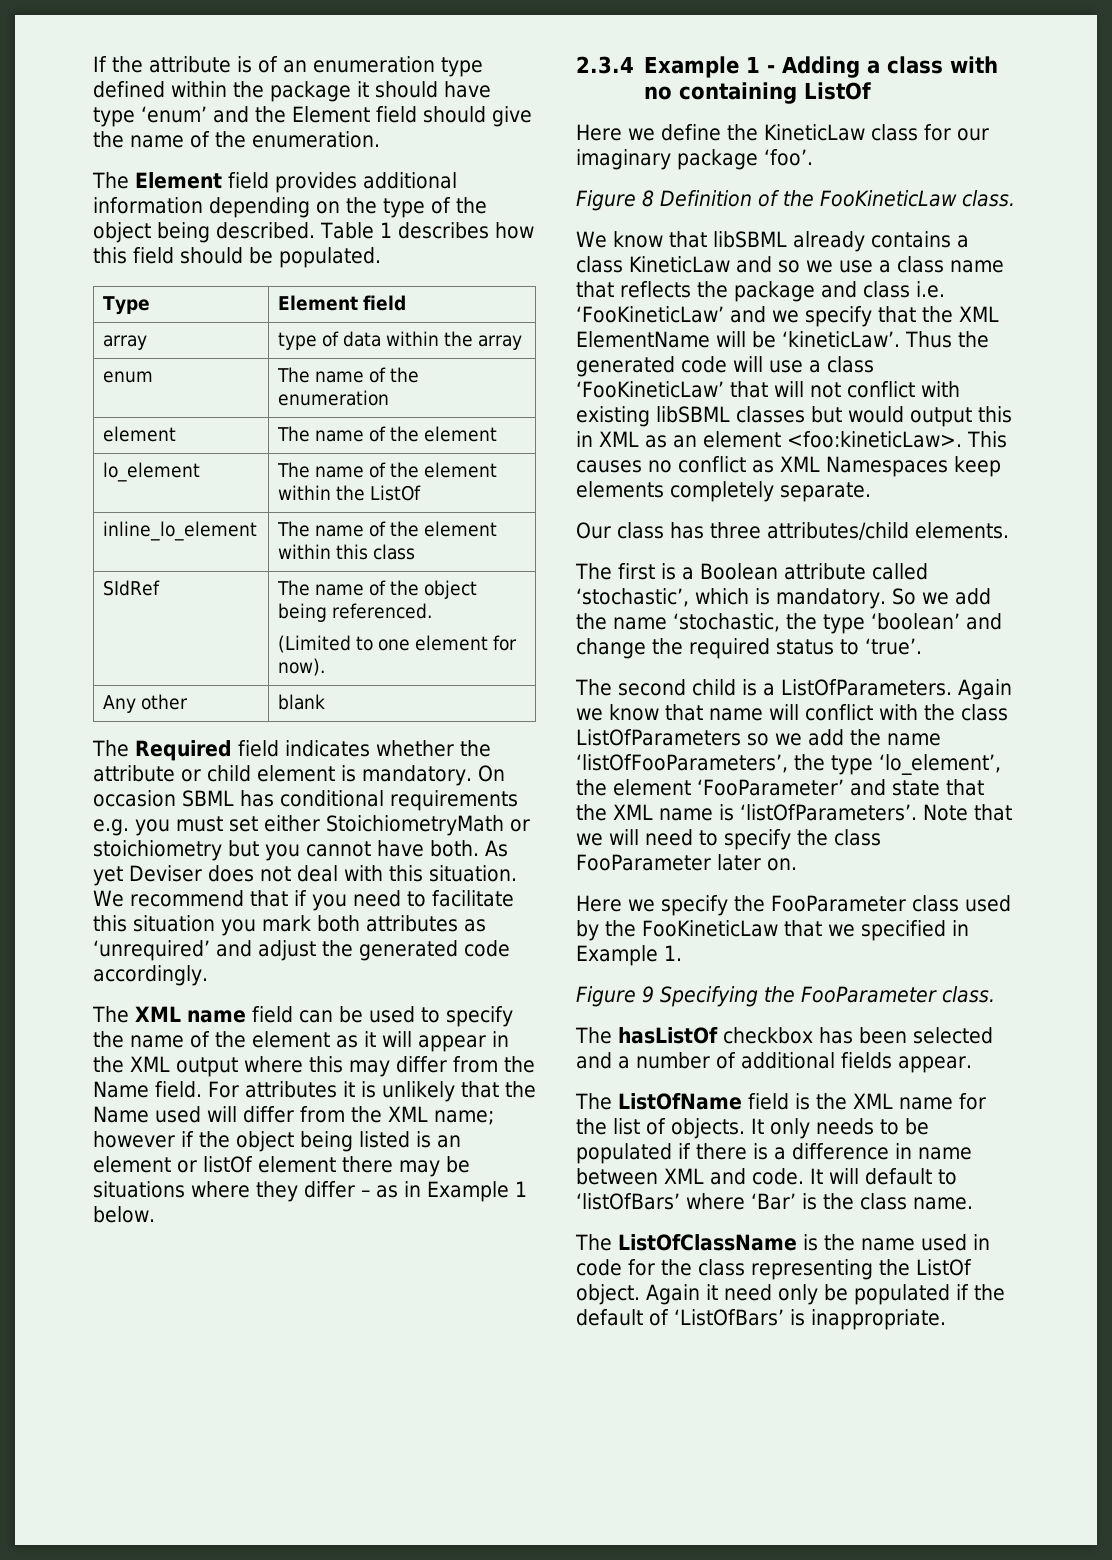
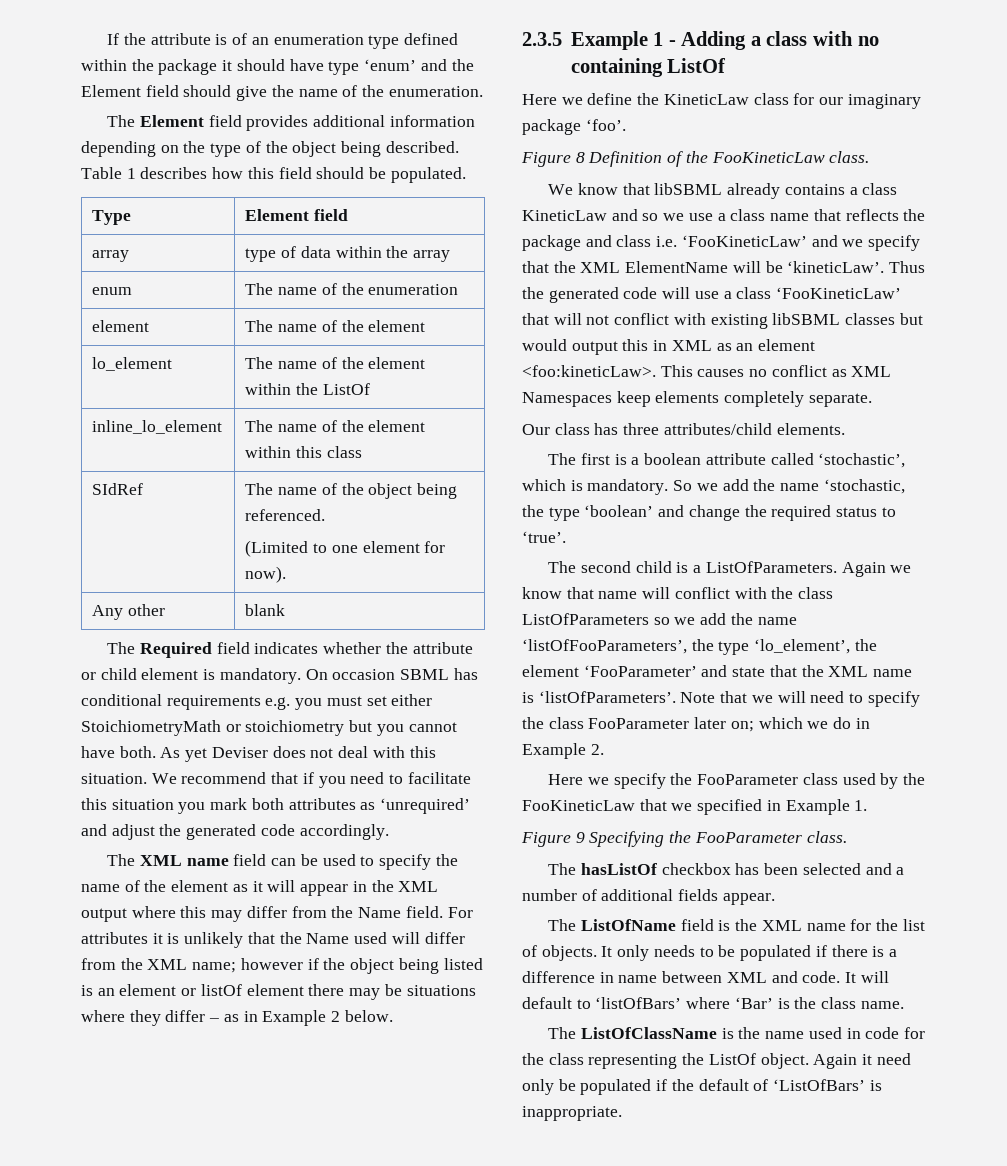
- For attributes it is unlikely that the Name used will differ from the XML name; however if the object being listed is an element or listOf element there may be situations where they differ – as in Example 1 below.
+ For attributes it is unlikely that the Name used will differ from the XML name; however if the object being listed is an element or listOf element there may be situations where they differ – as in Example 2 below.
- 2.3.4 Example 1 - Adding a class with no containing ListOf
+ 2.3.5 Example 1 - Adding a class with no containing ListOf
- The first is a Boolean attribute called ‘stochastic’, which is mandatory.
+ The first is a boolean attribute called ‘stochastic’, which is mandatory.
- Note that we will need to specify the class FooParameter later on.
+ Note that we will need to specify the class FooParameter later on; which we do in Example 2.

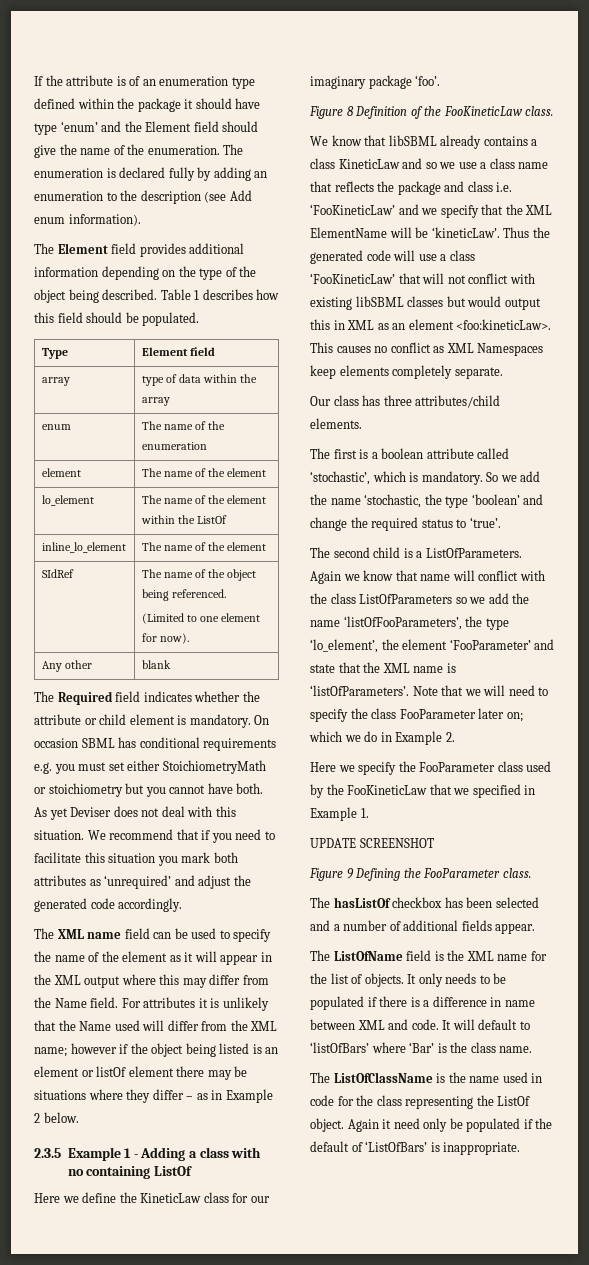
+ The enumeration is declared fully by adding an enumeration to the description (see Add enum information).
- inline_lo_element | The name of the element within this class
+ inline_lo_element | The name of the element
+ UPDATE SCREENSHOT
- Figure 9 Specifying the FooParameter class.
+ Figure 9 Defining the FooParameter class.

